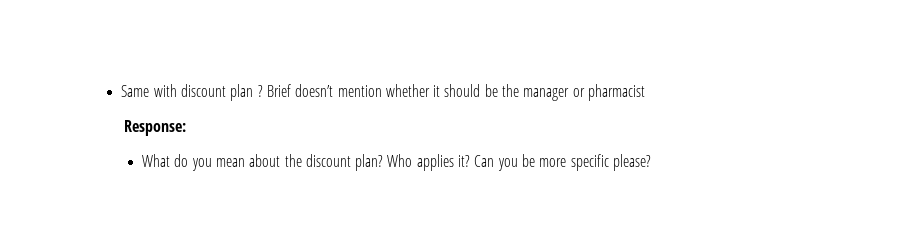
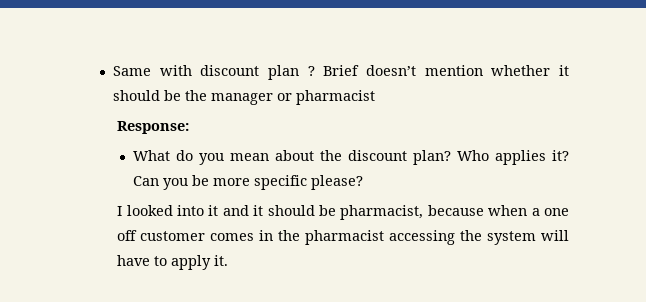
+ I looked into it and it should be pharmacist, because when a one off customer comes in the pharmacist accessing the system will have to apply it.

